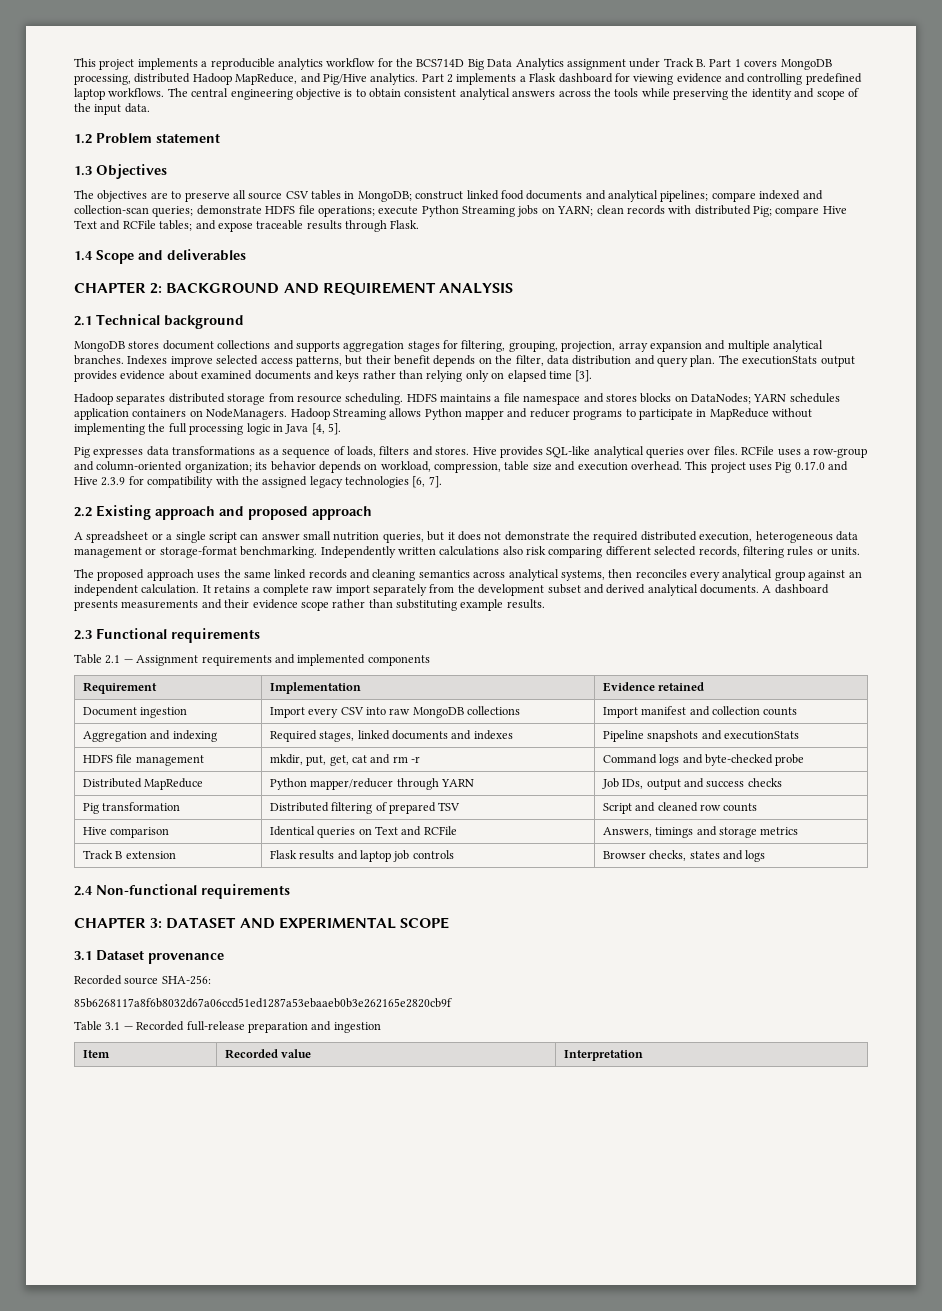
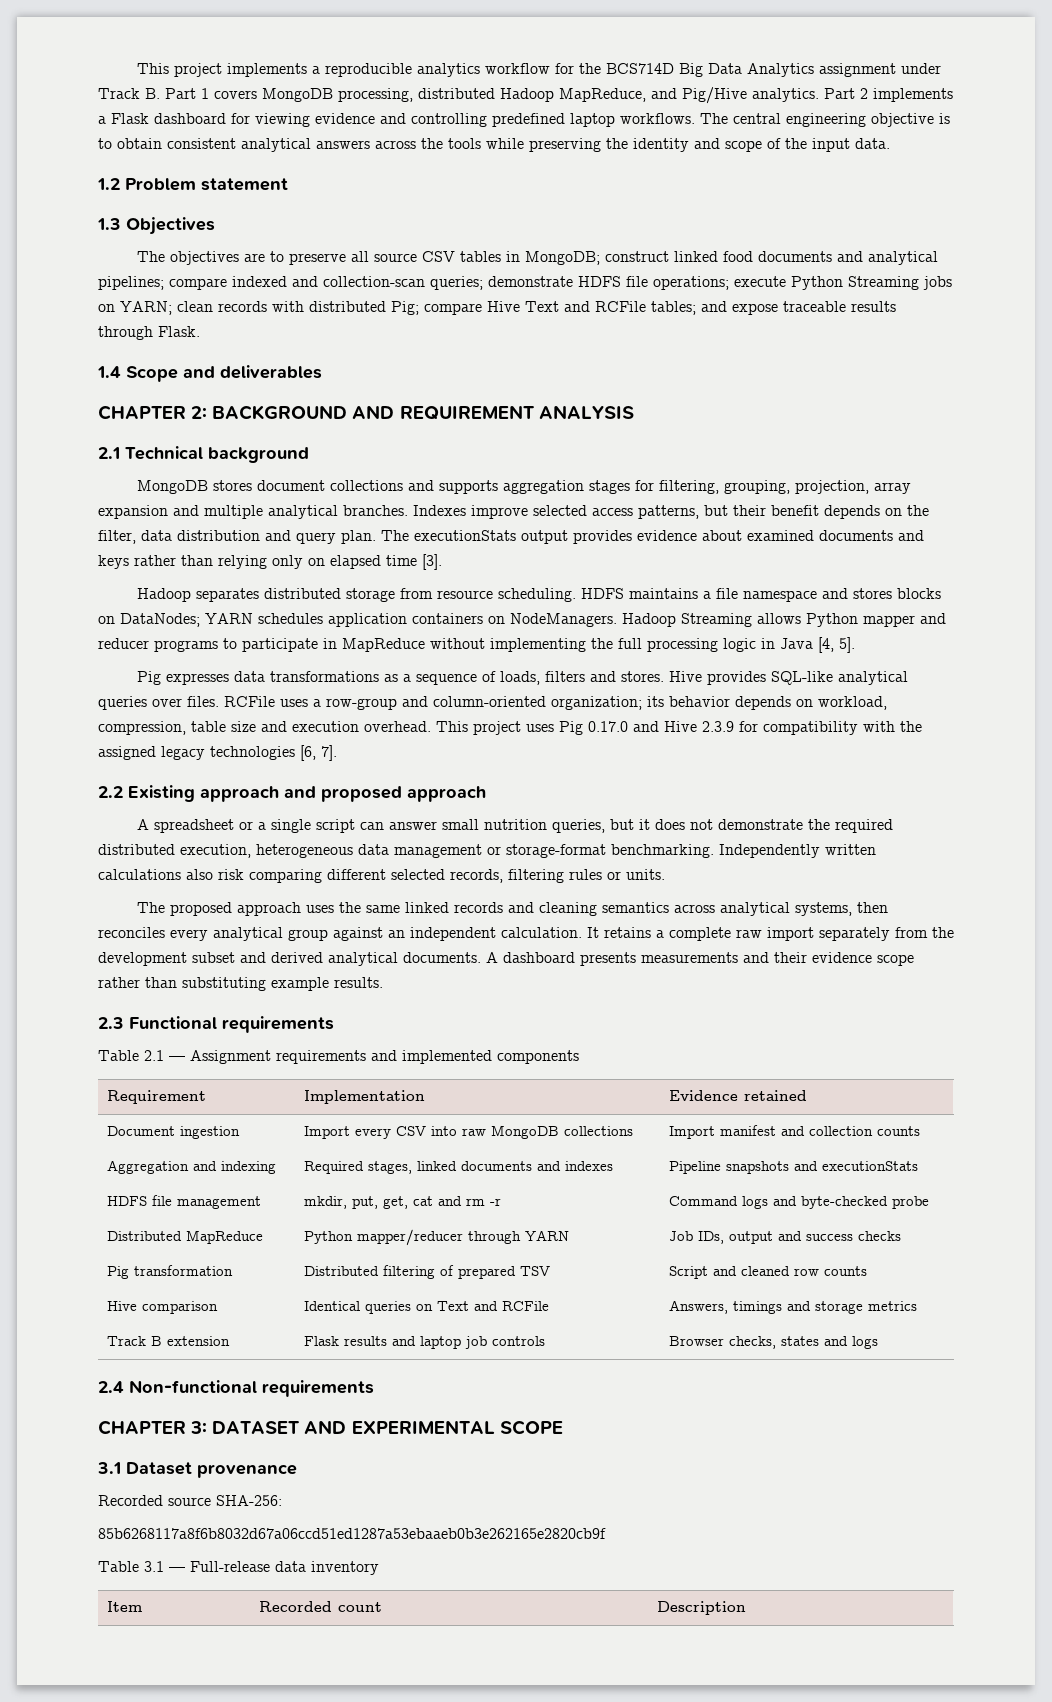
- Table 3.1 — Recorded full-release preparation and ingestion
+ Table 3.1 — Full-release data inventory
- Item | Recorded value | Interpretation
+ Item | Recorded count | Description

